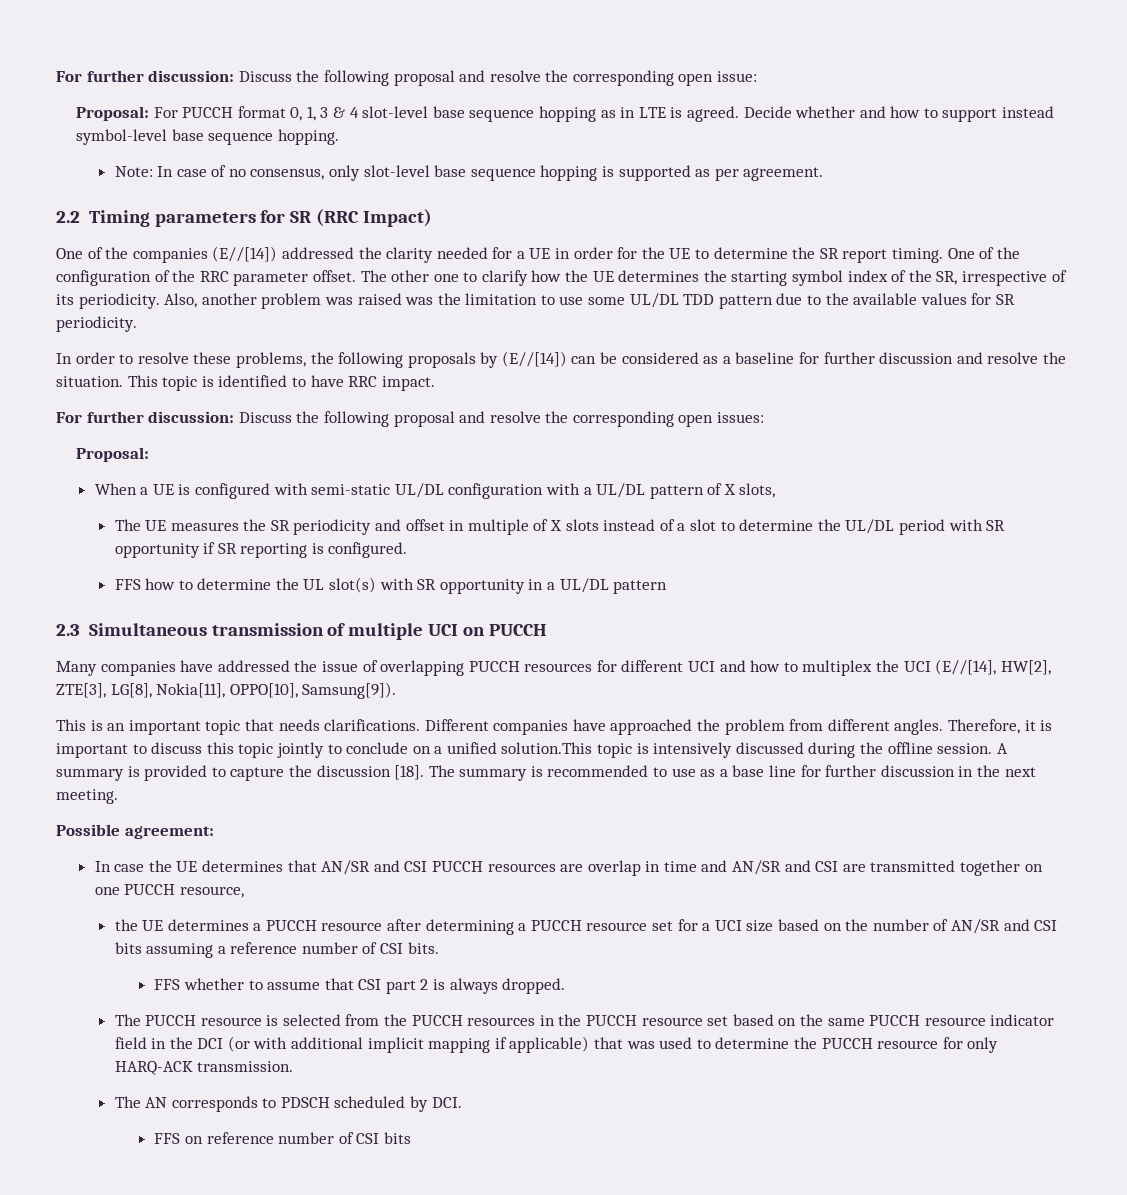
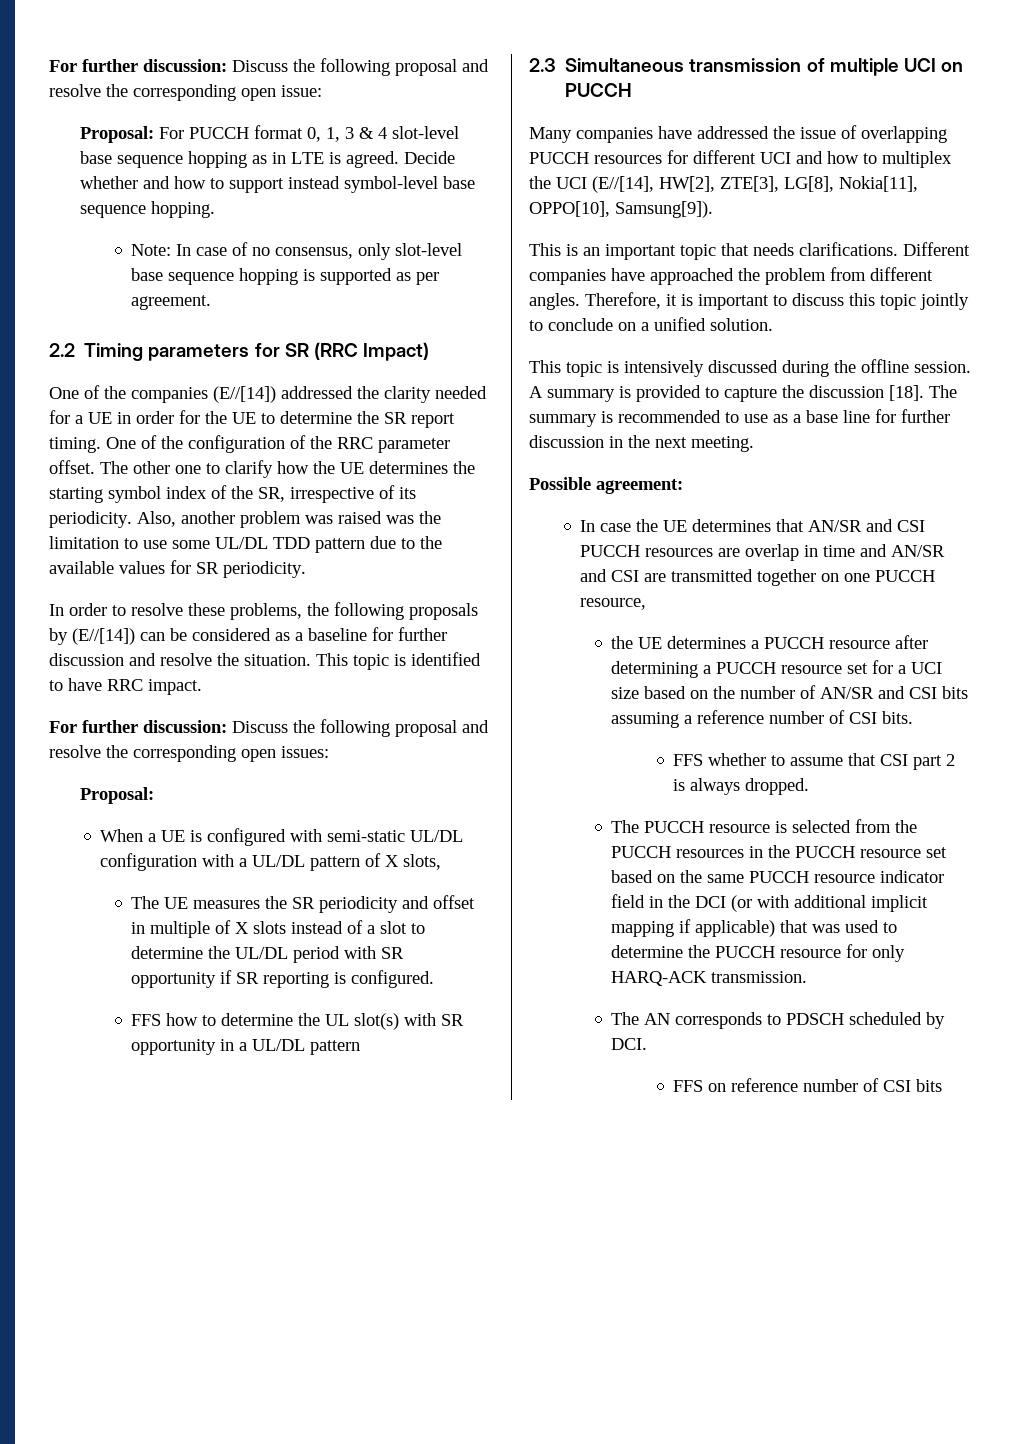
- Therefore, it is important to discuss this topic jointly to conclude on a unified solution.This topic is intensively discussed during the offline session.
+ Therefore, it is important to discuss this topic jointly to conclude on a unified solution.
+ This topic is intensively discussed during the offline session.

